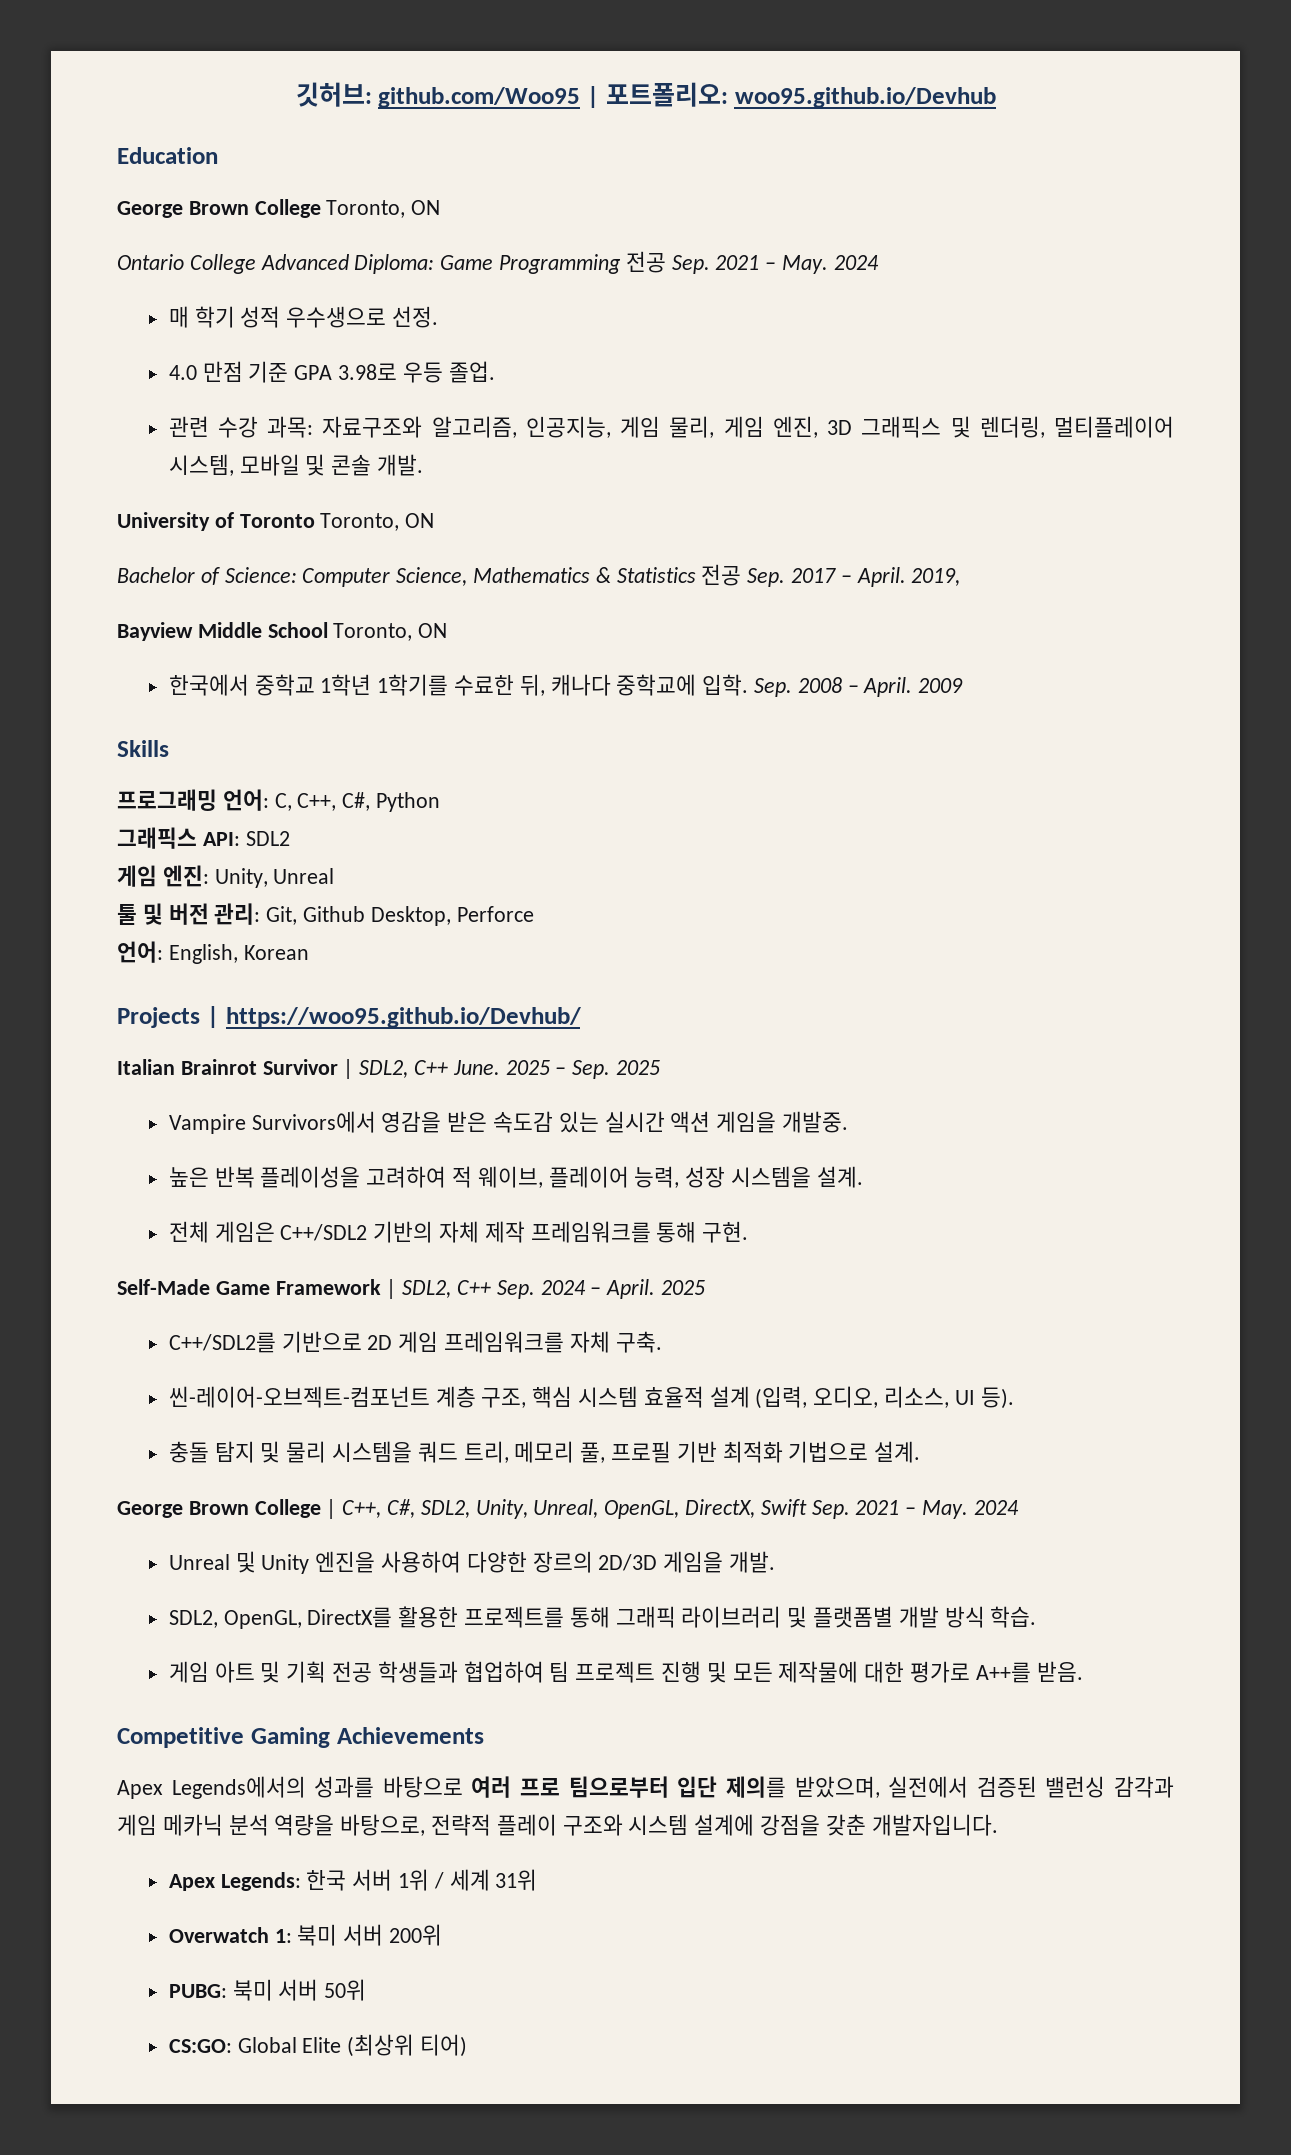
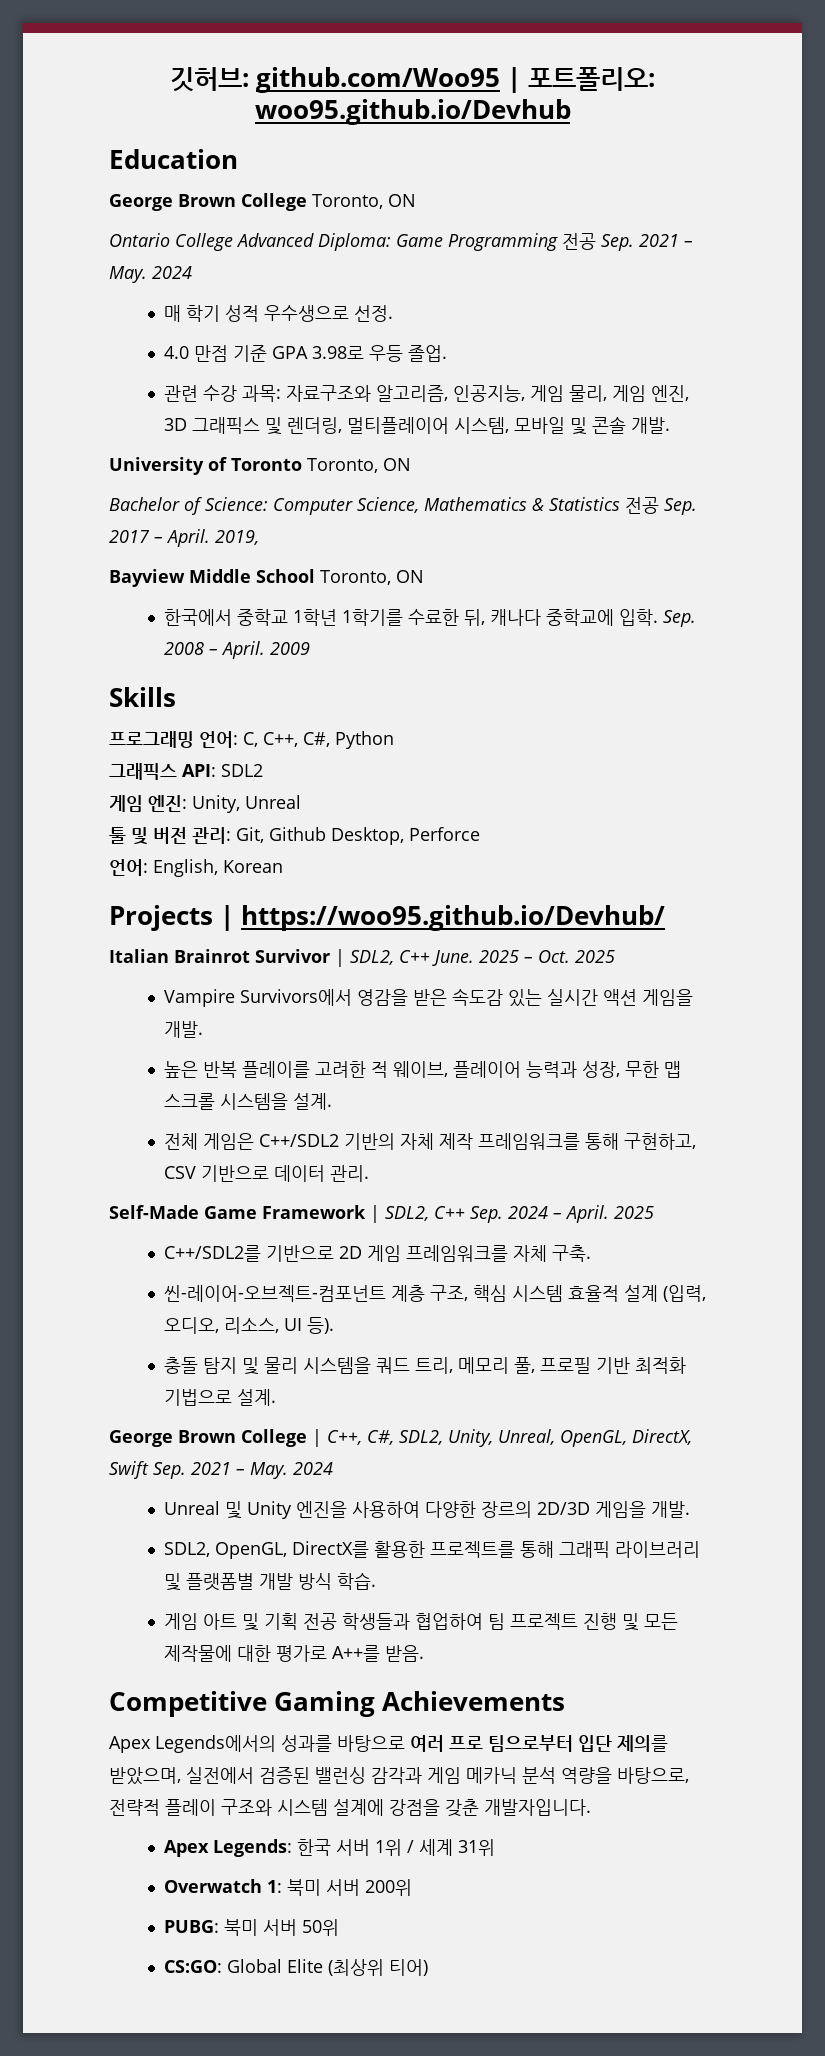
- 2025 – Sep. 2025
+ 2025 – Oct. 2025
- Vampire Survivors에서 영감을 받은 속도감 있는 실시간 액션 게임을 개발중.
+ Vampire Survivors에서 영감을 받은 속도감 있는 실시간 액션 게임을 개발.
- 높은 반복 플레이성을 고려하여 적 웨이브, 플레이어 능력, 성장 시스템을 설계.
+ 높은 반복 플레이를 고려한 적 웨이브, 플레이어 능력과 성장, 무한 맵 스크롤 시스템을 설계.
- 전체 게임은 C++/SDL2 기반의 자체 제작 프레임워크를 통해 구현.
+ 전체 게임은 C++/SDL2 기반의 자체 제작 프레임워크를 통해 구현하고, CSV 기반으로 데이터 관리.

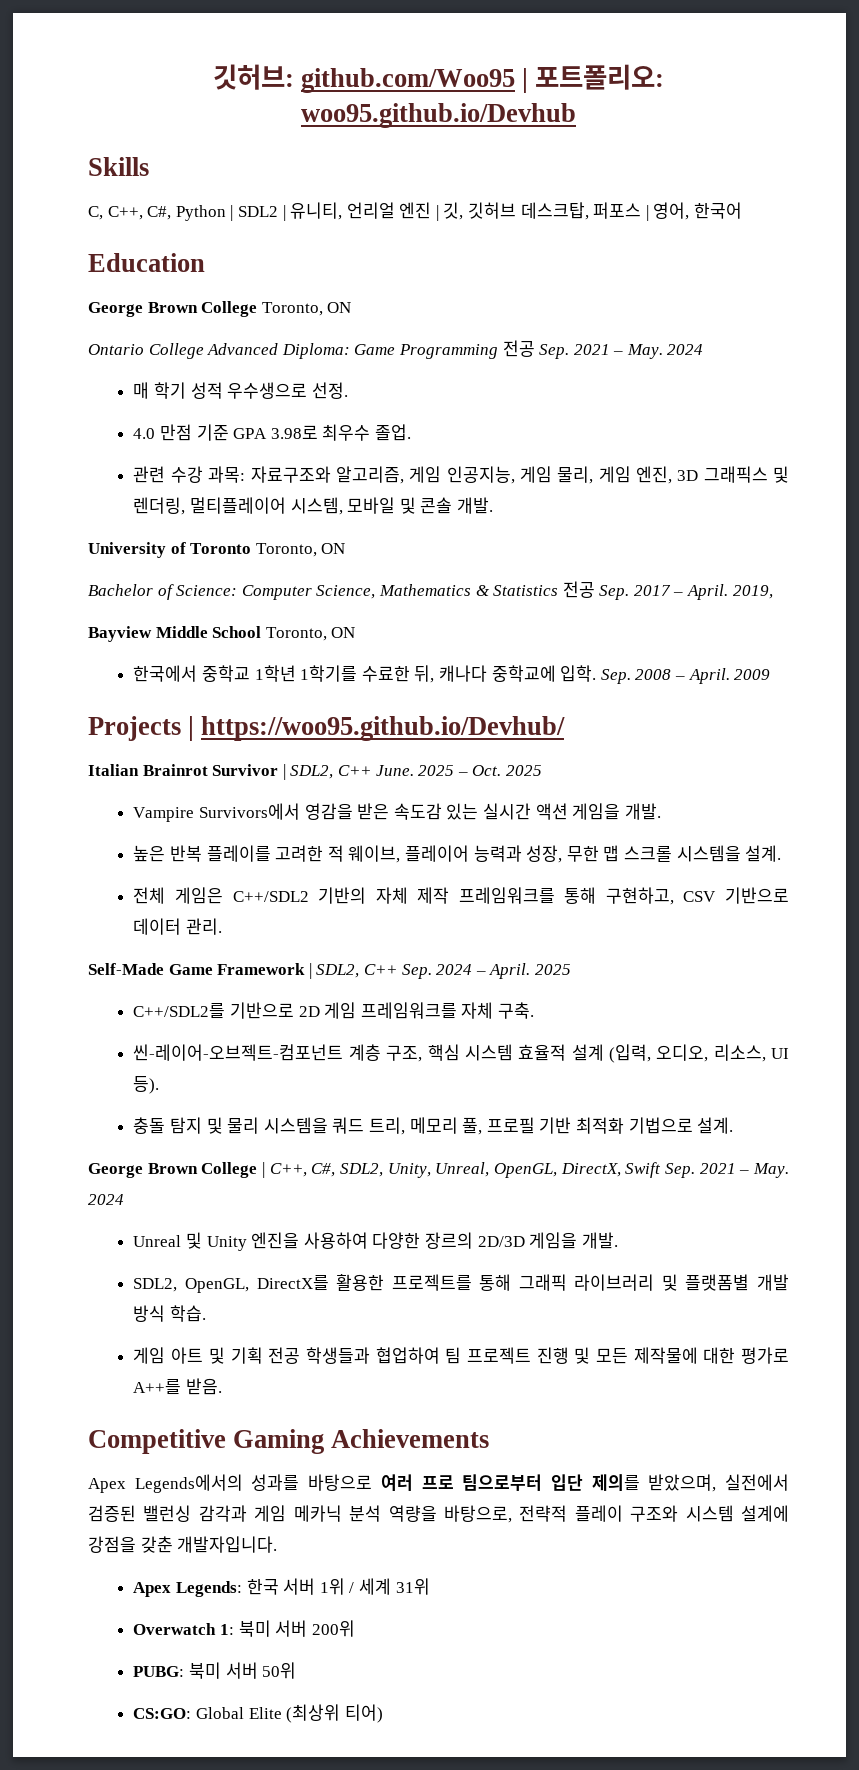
+ Skills
+ C, C++, C#, Python | SDL2 | 유니티, 언리얼 엔진 | 깃, 깃허브 데스크탑, 퍼포스 | 영어, 한국어
- 4.0 만점 기준 GPA 3.98로 우등 졸업.
+ 4.0 만점 기준 GPA 3.98로 최우수 졸업.
- 관련 수강 과목: 자료구조와 알고리즘, 인공지능, 게임 물리, 게임 엔진, 3D 그래픽스 및 렌더링, 멀티플레이어 시스템, 모바일 및 콘솔 개발.
+ 관련 수강 과목: 자료구조와 알고리즘, 게임 인공지능, 게임 물리, 게임 엔진, 3D 그래픽스 및 렌더링, 멀티플레이어 시스템, 모바일 및 콘솔 개발.
- Skills
- 프로그래밍 언어: C, C++, C#, Python
- 그래픽스 API: SDL2
- 게임 엔진: Unity, Unreal
- 툴 및 버전 관리: Git, Github Desktop, Perforce
- 언어: English, Korean

